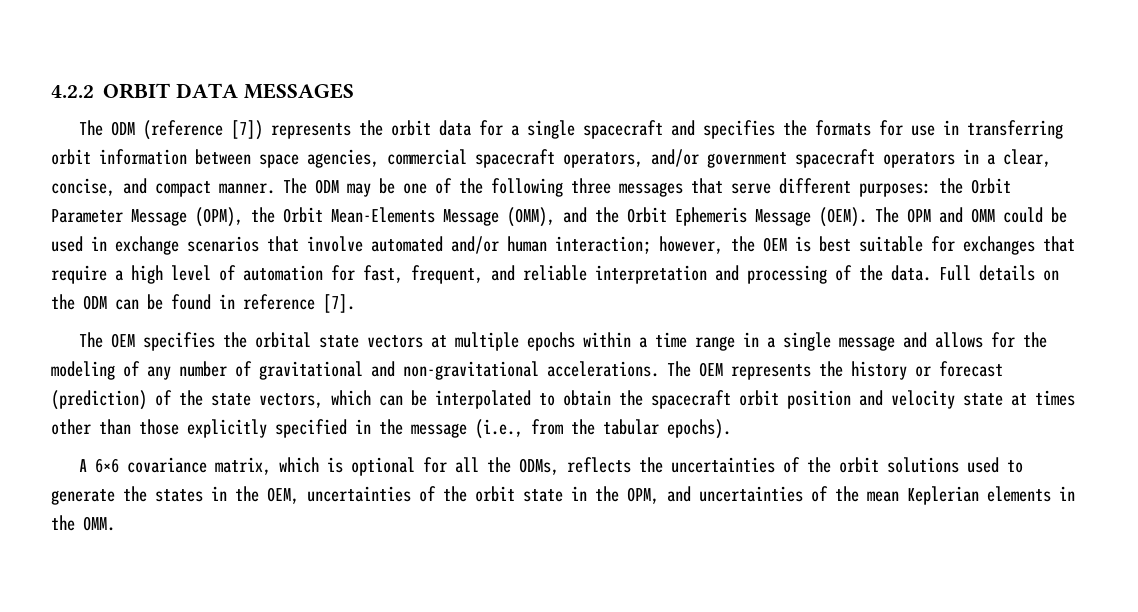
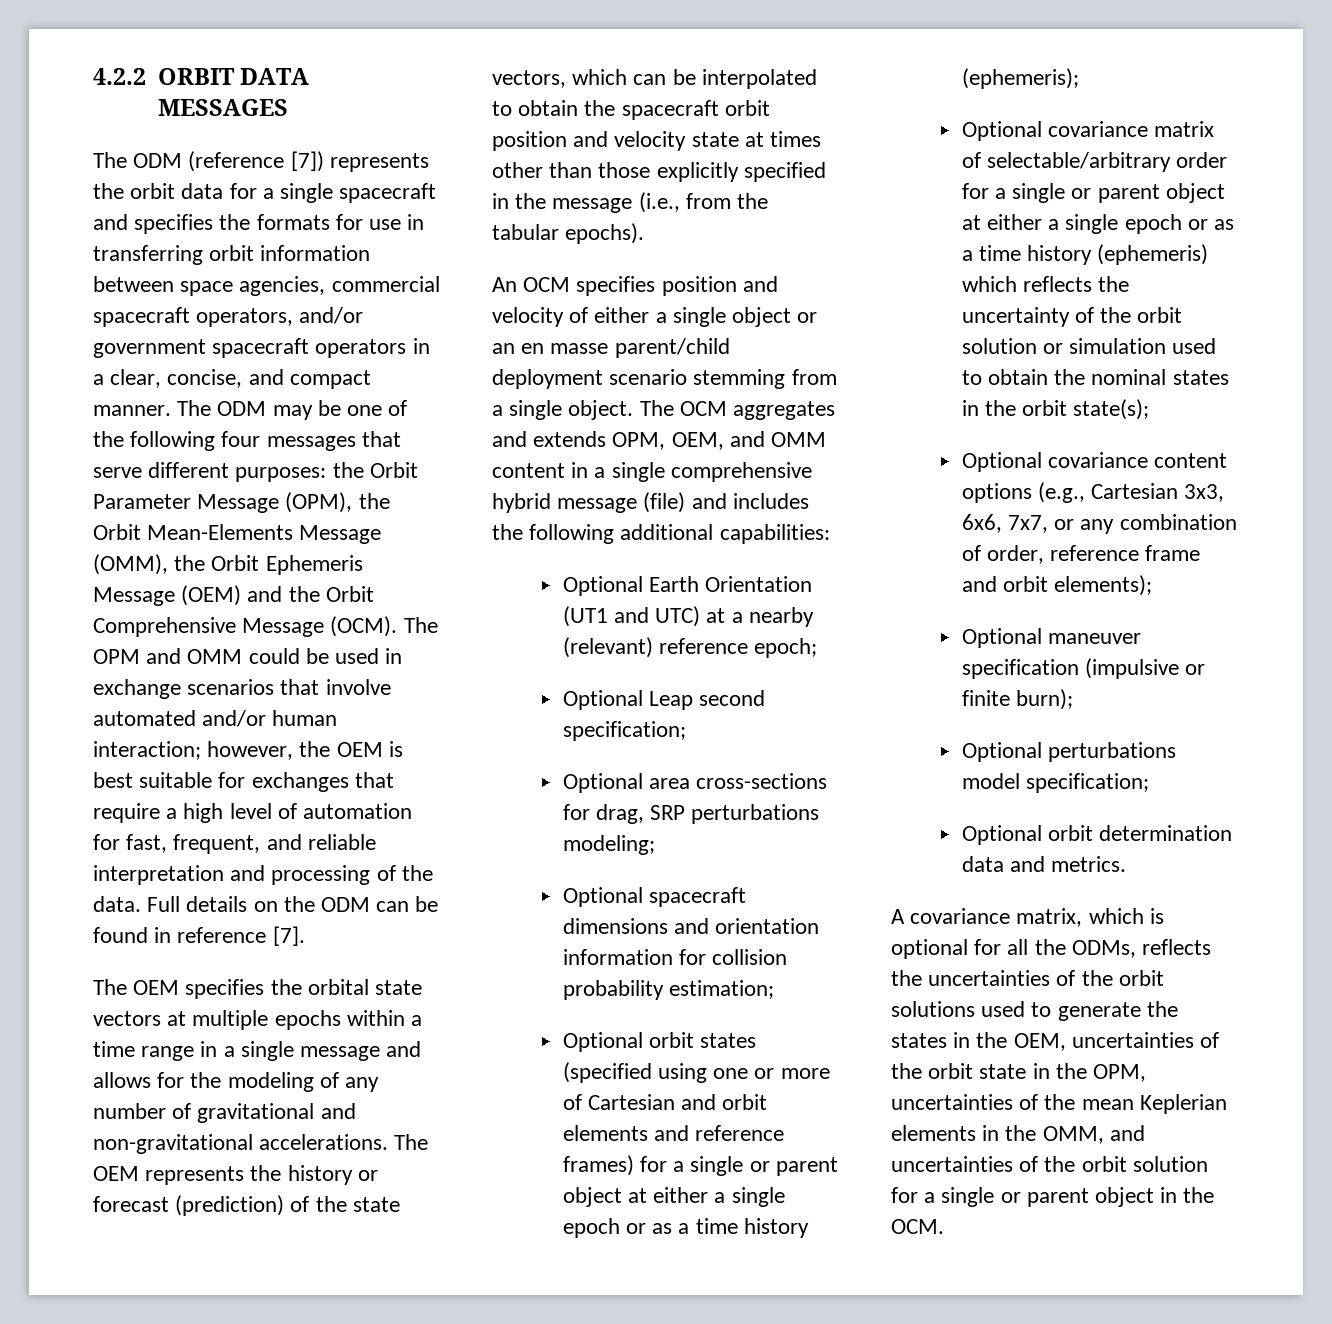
- The ODM may be one of the following three messages that serve different purposes: the Orbit Parameter Message (OPM), the Orbit Mean-Elements Message (OMM), and the Orbit Ephemeris Message (OEM).
+ The ODM may be one of the following four messages that serve different purposes: the Orbit Parameter Message (OPM), the Orbit Mean-Elements Message (OMM), the Orbit Ephemeris Message (OEM) and the Orbit Comprehensive Message (OCM).
+ An OCM specifies position and velocity of either a single object or an en masse parent/child deployment scenario stemming from a single object. The OCM aggregates and extends OPM, OEM, and OMM content in a single comprehensive hybrid message (file) and includes the following additional capabilities:
+ Optional Earth Orientation (UT1 and UTC) at a nearby (relevant) reference epoch;
+ Optional Leap second specification;
+ Optional area cross-sections for drag, SRP perturbations modeling;
+ Optional spacecraft dimensions and orientation information for collision probability estimation;
+ Optional orbit states (specified using one or more of Cartesian and orbit elements and reference frames) for a single or parent object at either a single epoch or as a time history (ephemeris);
+ Optional covariance matrix of selectable/arbitrary order for a single or parent object at either a single epoch or as a time history (ephemeris) which reflects the uncertainty of the orbit solution or simulation used to obtain the nominal states in the orbit state(s);
+ Optional covariance content options (e.g., Cartesian 3x3, 6x6, 7x7, or any combination of order, reference frame and orbit elements);
+ Optional maneuver specification (impulsive or finite burn);
+ Optional perturbations model specification;
+ Optional orbit determination data and metrics.
- A 6×6 covariance matrix, which is optional for all the ODMs, reflects the uncertainties of the orbit solutions used to generate the states in the OEM, uncertainties of the orbit state in the OPM, and uncertainties of the mean Keplerian elements in the OMM.
+ A covariance matrix, which is optional for all the ODMs, reflects the uncertainties of the orbit solutions used to generate the states in the OEM, uncertainties of the orbit state in the OPM, uncertainties of the mean Keplerian elements in the OMM, and uncertainties of the orbit solution for a single or parent object in the OCM.

